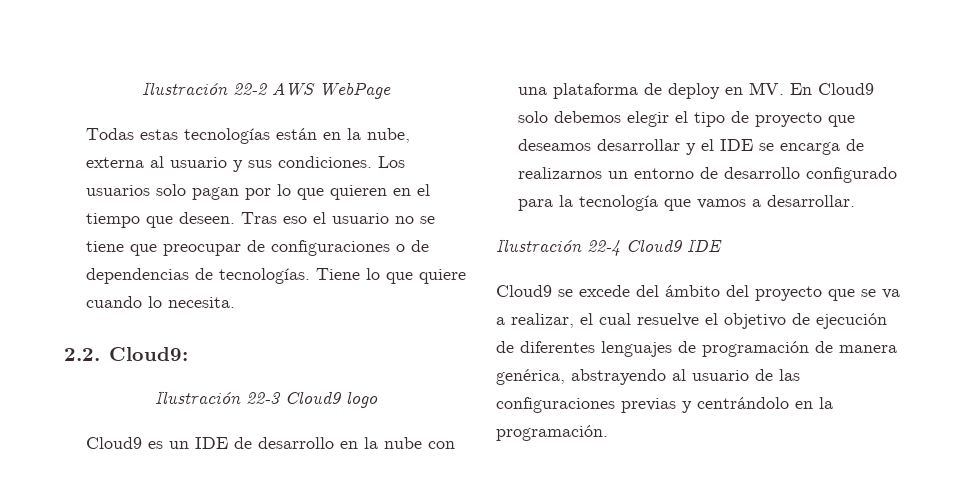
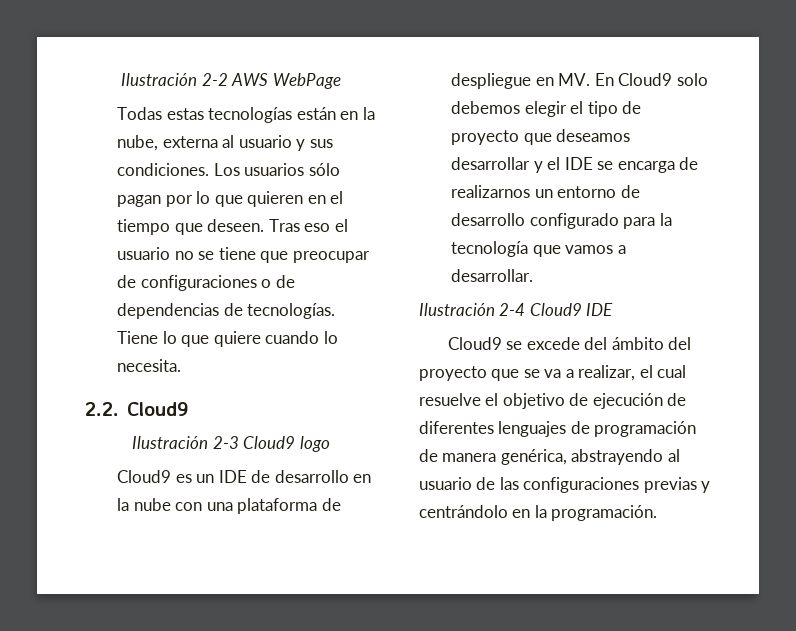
- Ilustración 22-2 AWS WebPage
+ Ilustración 2-2 AWS WebPage
- Los usuarios solo pagan por lo que quieren en el tiempo que deseen.
+ Los usuarios sólo pagan por lo que quieren en el tiempo que deseen.
- 2.2. Cloud9:
- Ilustración 22-3 Cloud9 logo
+ 2.2. Cloud9
+ Ilustración 2-3 Cloud9 logo
- Cloud9 es un IDE de desarrollo en la nube con una plataforma de deploy en MV. En Cloud9 solo debemos elegir el tipo de proyecto que deseamos desarrollar y el IDE se encarga de realizarnos un entorno de desarrollo configurado para la tecnología que vamos a desarrollar.
+ Cloud9 es un IDE de desarrollo en la nube con una plataforma de despliegue en MV. En Cloud9 solo debemos elegir el tipo de proyecto que deseamos desarrollar y el IDE se encarga de realizarnos un entorno de desarrollo configurado para la tecnología que vamos a desarrollar.
- Ilustración 22-4 Cloud9 IDE
+ Ilustración 2-4 Cloud9 IDE

